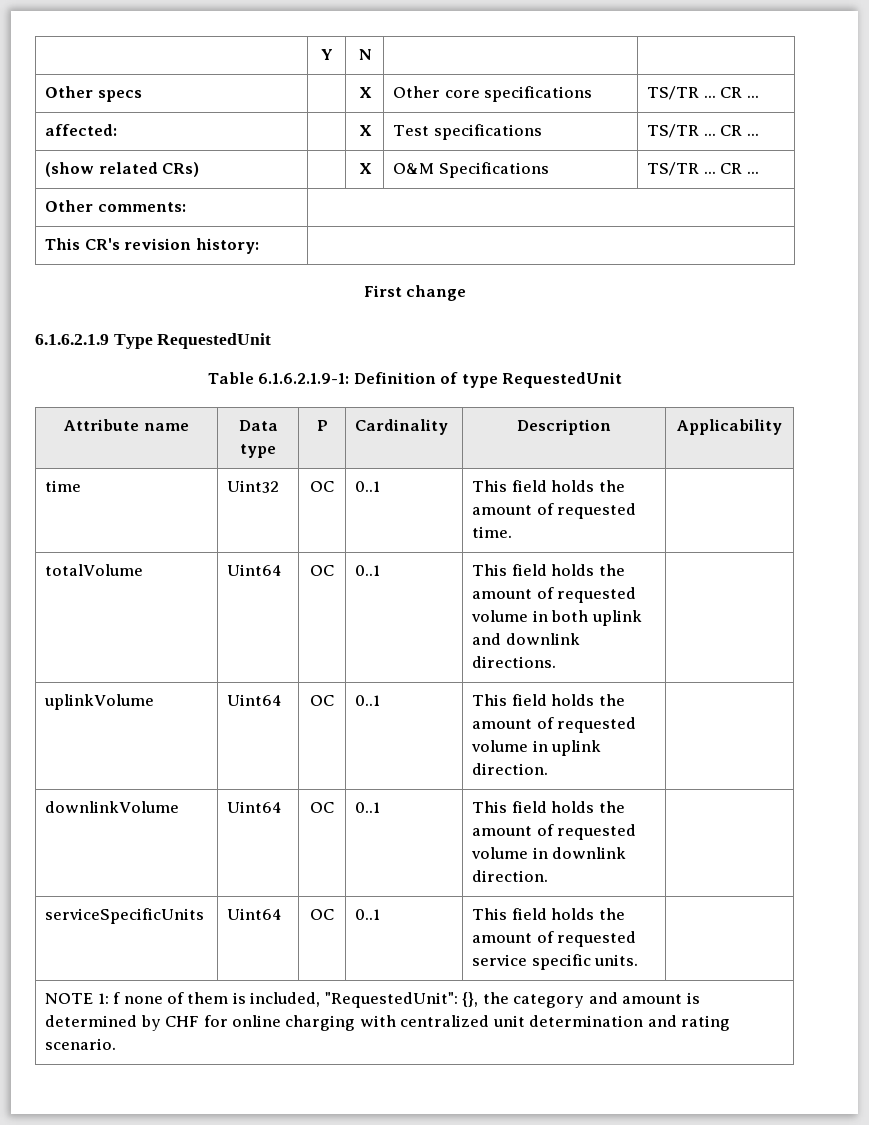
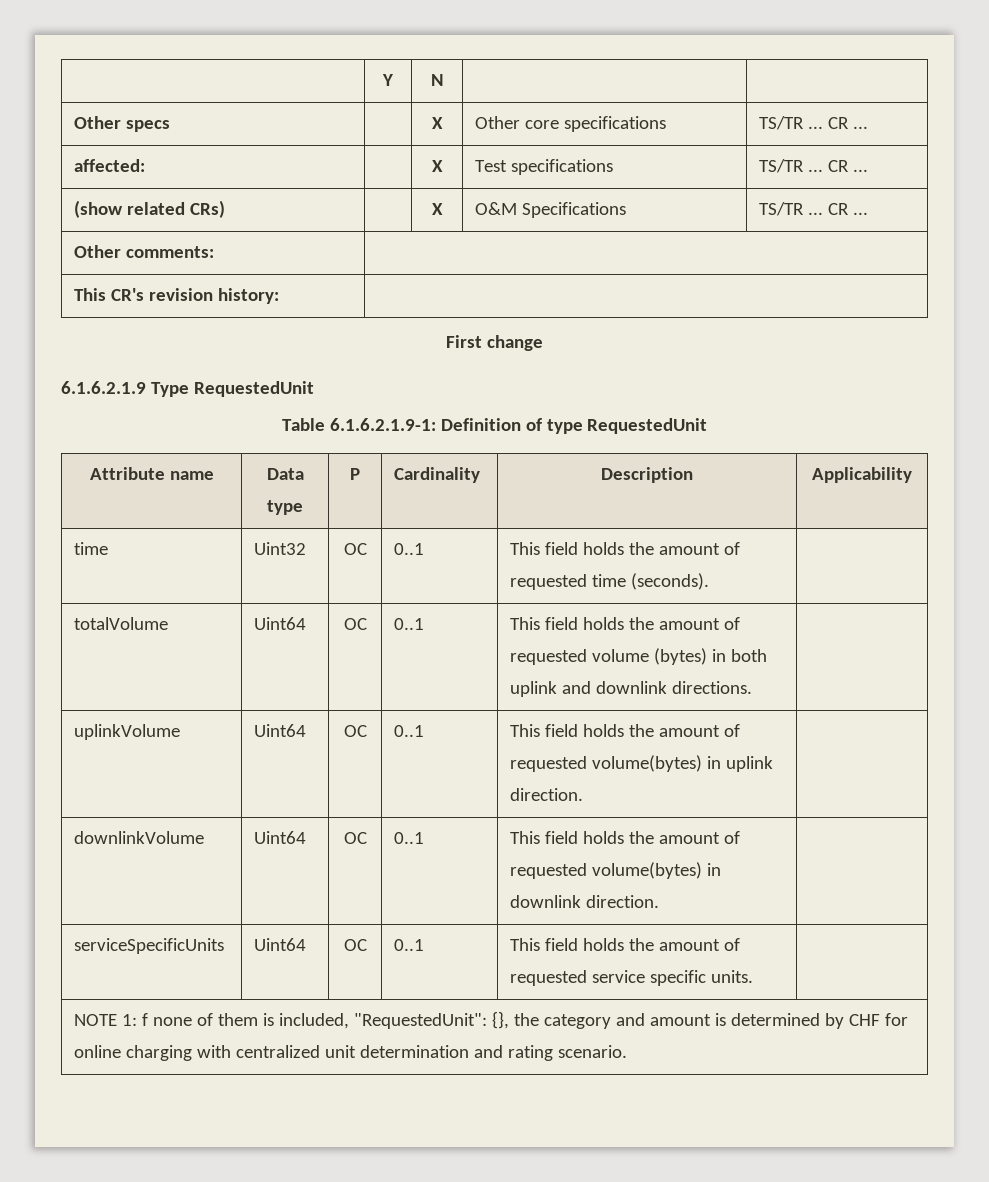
- time | Uint32 | OC | 0..1 | This field holds the amount of requested time. |
+ time | Uint32 | OC | 0..1 | This field holds the amount of requested time (seconds). |
- totalVolume | Uint64 | OC | 0..1 | This field holds the amount of requested volume in both uplink and downlink directions. |
+ totalVolume | Uint64 | OC | 0..1 | This field holds the amount of requested volume (bytes) in both uplink and downlink directions. |
- uplinkVolume | Uint64 | OC | 0..1 | This field holds the amount of requested volume in uplink direction. |
+ uplinkVolume | Uint64 | OC | 0..1 | This field holds the amount of requested volume(bytes) in uplink direction. |
- downlinkVolume | Uint64 | OC | 0..1 | This field holds the amount of requested volume in downlink direction. |
+ downlinkVolume | Uint64 | OC | 0..1 | This field holds the amount of requested volume(bytes) in downlink direction. |

